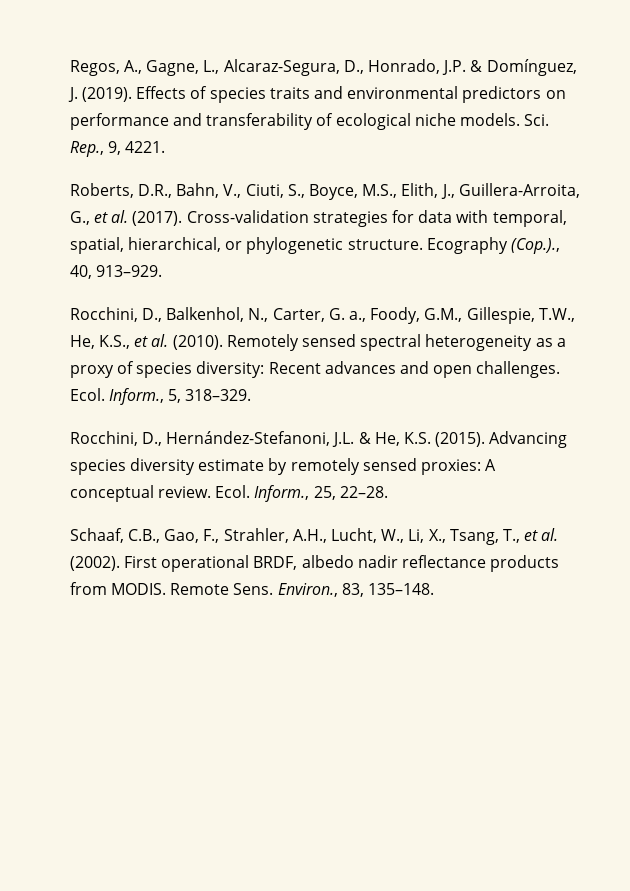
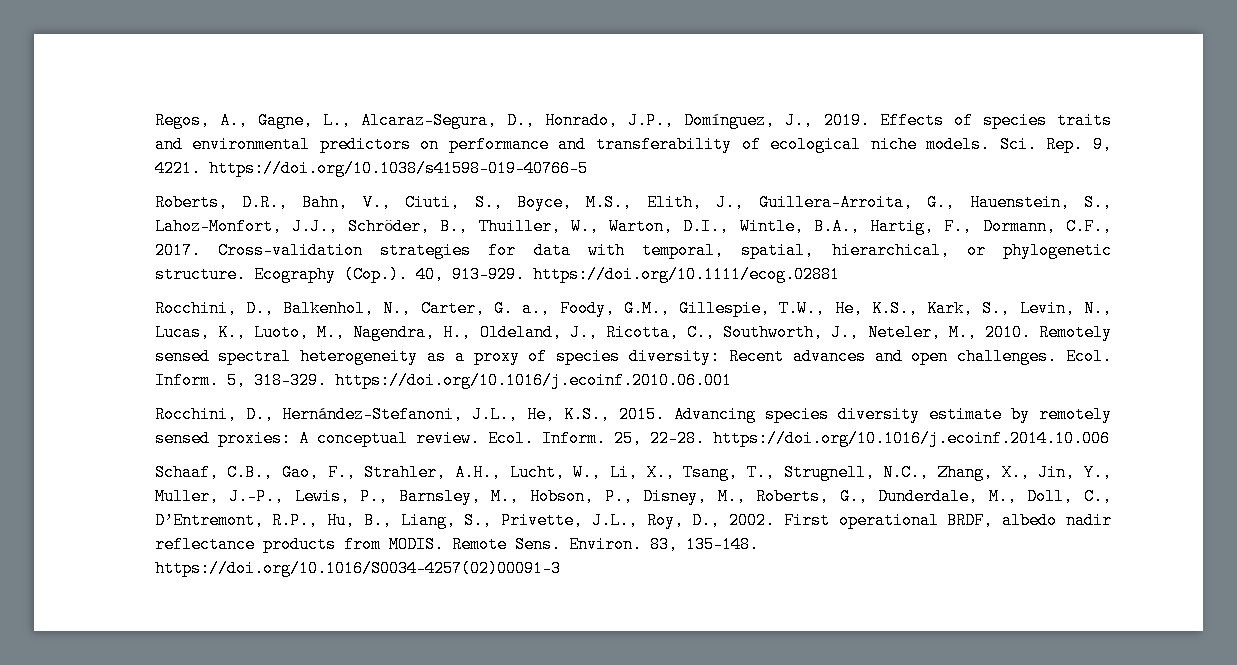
- Regos, A., Gagne, L., Alcaraz-Segura, D., Honrado, J.P. & Domínguez, J. (2019).
+ Regos, A., Gagne, L., Alcaraz-Segura, D., Honrado, J.P., Domínguez, J., 2019.
- Sci. Rep., 9, 4221.
+ Sci. Rep. 9, 4221. https://doi.org/10.1038/s41598-019-40766-5
- Roberts, D.R., Bahn, V., Ciuti, S., Boyce, M.S., Elith, J., Guillera-Arroita, G., et al. (2017).
+ Roberts, D.R., Bahn, V., Ciuti, S., Boyce, M.S., Elith, J., Guillera-Arroita, G., Hauenstein, S., Lahoz-Monfort, J.J., Schröder, B., Thuiller, W., Warton, D.I., Wintle, B.A., Hartig, F., Dormann, C.F., 2017.
- Ecography (Cop.)., 40, 913–929.
+ Ecography (Cop.). 40, 913–929. https://doi.org/10.1111/ecog.02881
- Rocchini, D., Balkenhol, N., Carter, G. a., Foody, G.M., Gillespie, T.W., He, K.S., et al. (2010).
+ Rocchini, D., Balkenhol, N., Carter, G. a., Foody, G.M., Gillespie, T.W., He, K.S., Kark, S., Levin, N., Lucas, K., Luoto, M., Nagendra, H., Oldeland, J., Ricotta, C., Southworth, J., Neteler, M., 2010.
- Inform., 5, 318–329.
+ Inform. 5, 318–329. https://doi.org/10.1016/j.ecoinf.2010.06.001
- Rocchini, D., Hernández-Stefanoni, J.L. & He, K.S. (2015).
+ Rocchini, D., Hernández-Stefanoni, J.L., He, K.S., 2015.
- Inform., 25, 22–28.
+ Inform. 25, 22–28. https://doi.org/10.1016/j.ecoinf.2014.10.006
- Schaaf, C.B., Gao, F., Strahler, A.H., Lucht, W., Li, X., Tsang, T., et al. (2002).
+ Schaaf, C.B., Gao, F., Strahler, A.H., Lucht, W., Li, X., Tsang, T., Strugnell, N.C., Zhang, X., Jin, Y., Muller, J.-P., Lewis, P., Barnsley, M., Hobson, P., Disney, M., Roberts, G., Dunderdale, M., Doll, C., D’Entremont, R.P., Hu, B., Liang, S., Privette, J.L., Roy, D., 2002.
- Environ., 83, 135–148.
+ Environ. 83, 135–148. https://doi.org/10.1016/S0034-4257(02)00091-3

